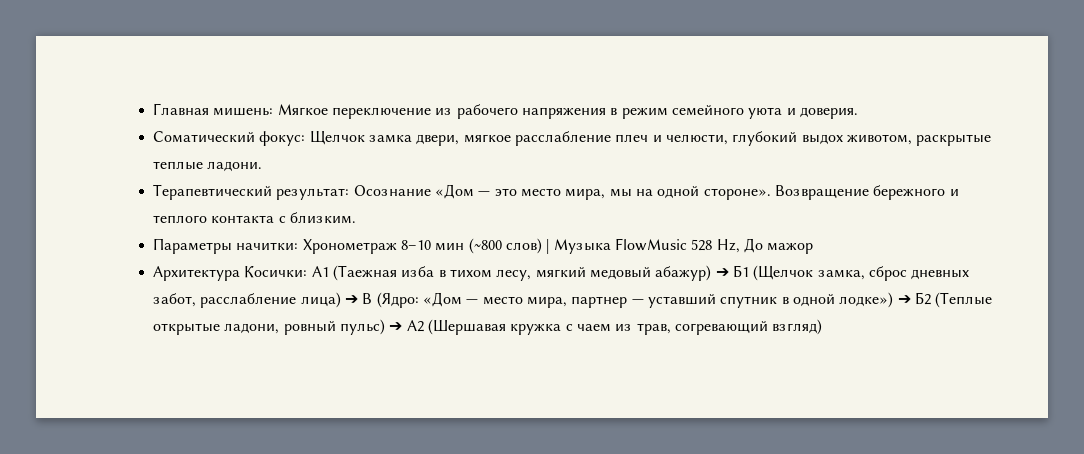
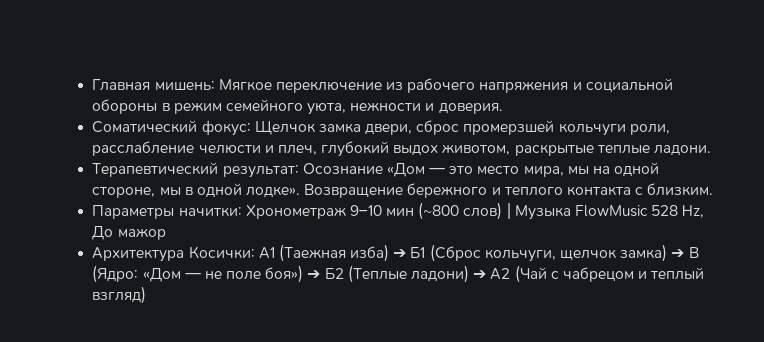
- Главная мишень: Мягкое переключение из рабочего напряжения в режим семейного уюта и доверия.
+ Главная мишень: Мягкое переключение из рабочего напряжения и социальной обороны в режим семейного уюта, нежности и доверия.
- Соматический фокус: Щелчок замка двери, мягкое расслабление плеч и челюсти, глубокий выдох животом, раскрытые теплые ладони.
+ Соматический фокус: Щелчок замка двери, сброс промерзшей кольчуги роли, расслабление челюсти и плеч, глубокий выдох животом, раскрытые теплые ладони.
- Терапевтический результат: Осознание «Дом — это место мира, мы на одной стороне».
+ Терапевтический результат: Осознание «Дом — это место мира, мы на одной стороне, мы в одной лодке».
- Параметры начитки: Хронометраж 8–10 мин (~800 слов) | Музыка FlowMusic 528 Hz, До мажор
+ Параметры начитки: Хронометраж 9–10 мин (~800 слов) | Музыка FlowMusic 528 Hz, До мажор
- Архитектура Косички: А1 (Таежная изба в тихом лесу, мягкий медовый абажур) ➔ Б1 (Щелчок замка, сброс дневных забот, расслабление лица) ➔ В (Ядро: «Дом — место мира, партнер — уставший спутник в одной лодке») ➔ Б2 (Теплые открытые ладони, ровный пульс) ➔ А2 (Шершавая кружка с чаем из трав, согревающий взгляд)
+ Архитектура Косички: А1 (Таежная изба) ➔ Б1 (Сброс кольчуги, щелчок замка) ➔ В (Ядро: «Дом — не поле боя») ➔ Б2 (Теплые ладони) ➔ А2 (Чай с чабрецом и теплый взгляд)

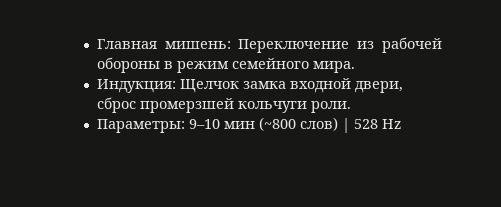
- Главная мишень: Мягкое переключение из рабочего напряжения и социальной обороны в режим семейного уюта, нежности и доверия.
- Соматический фокус: Щелчок замка двери, сброс промерзшей кольчуги роли, расслабление челюсти и плеч, глубокий выдох животом, раскрытые теплые ладони.
- Терапевтический результат: Осознание «Дом — это место мира, мы на одной стороне, мы в одной лодке». Возвращение бережного и теплого контакта с близким.
- Параметры начитки: Хронометраж 9–10 мин (~800 слов) | Музыка FlowMusic 528 Hz, До мажор
- Архитектура Косички: А1 (Таежная изба) ➔ Б1 (Сброс кольчуги, щелчок замка) ➔ В (Ядро: «Дом — не поле боя») ➔ Б2 (Теплые ладони) ➔ А2 (Чай с чабрецом и теплый взгляд)
+ Главная мишень: Переключение из рабочей обороны в режим семейного мира.
+ Индукция: Щелчок замка входной двери, сброс промерзшей кольчуги роли.
+ Параметры: 9–10 мин (~800 слов) | 528 Hz

